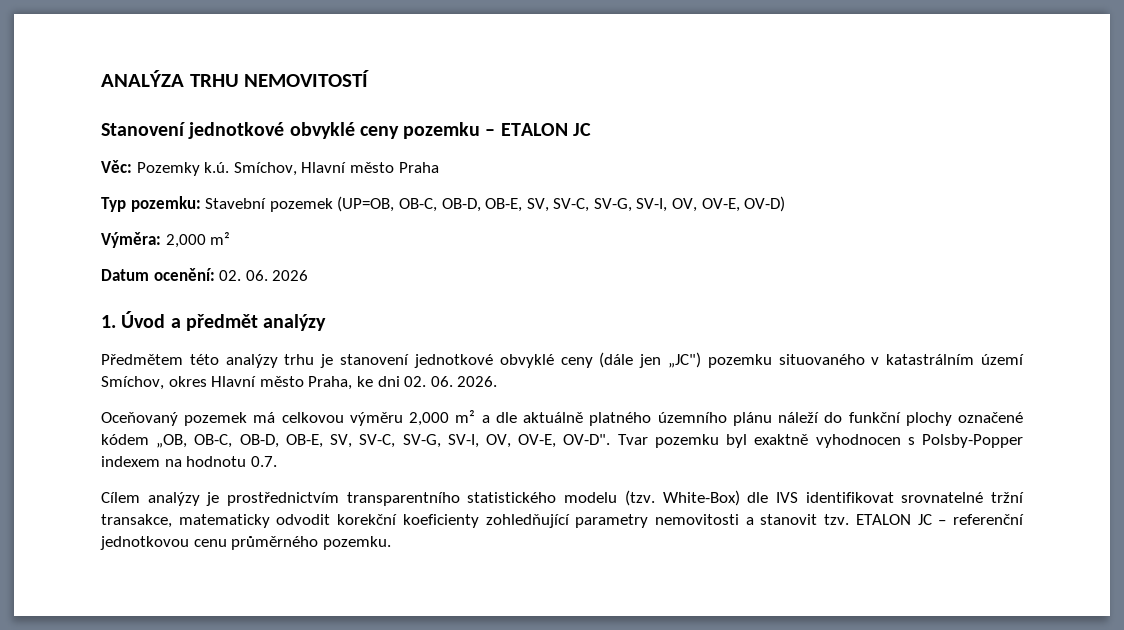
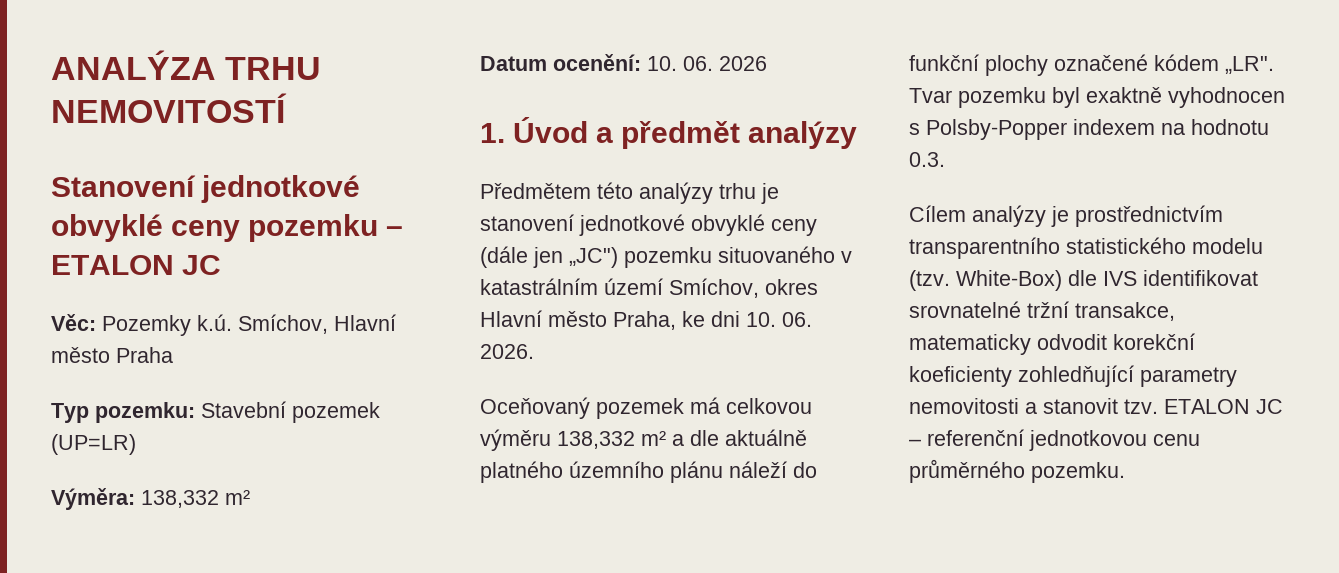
- Typ pozemku: Stavební pozemek (UP=OB, OB-C, OB-D, OB-E, SV, SV-C, SV-G, SV-I, OV, OV-E, OV-D)
+ Typ pozemku: Stavební pozemek (UP=LR)
- Výměra: 2,000 m²
+ Výměra: 138,332 m²
- Datum ocenění: 02. 06. 2026
+ Datum ocenění: 10. 06. 2026
- Předmětem této analýzy trhu je stanovení jednotkové obvyklé ceny (dále jen „JC") pozemku situovaného v katastrálním území Smíchov, okres Hlavní město Praha, ke dni 02. 06. 2026.
+ Předmětem této analýzy trhu je stanovení jednotkové obvyklé ceny (dále jen „JC") pozemku situovaného v katastrálním území Smíchov, okres Hlavní město Praha, ke dni 10. 06. 2026.
- Oceňovaný pozemek má celkovou výměru 2,000 m² a dle aktuálně platného územního plánu náleží do funkční plochy označené kódem „OB, OB-C, OB-D, OB-E, SV, SV-C, SV-G, SV-I, OV, OV-E, OV-D".
+ Oceňovaný pozemek má celkovou výměru 138,332 m² a dle aktuálně platného územního plánu náleží do funkční plochy označené kódem „LR".
- Tvar pozemku byl exaktně vyhodnocen s Polsby-Popper indexem na hodnotu 0.7.
+ Tvar pozemku byl exaktně vyhodnocen s Polsby-Popper indexem na hodnotu 0.3.

